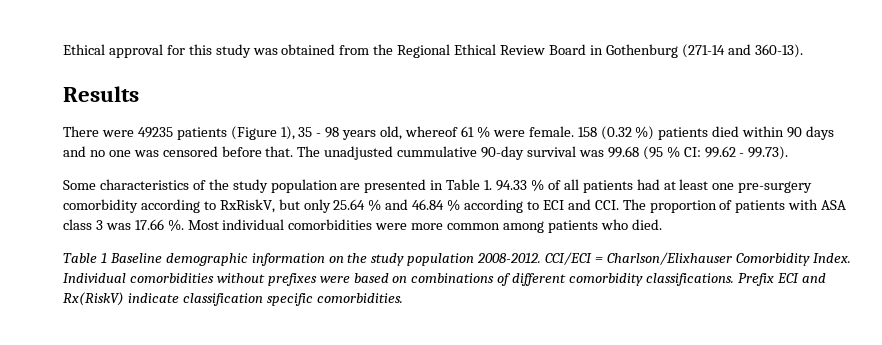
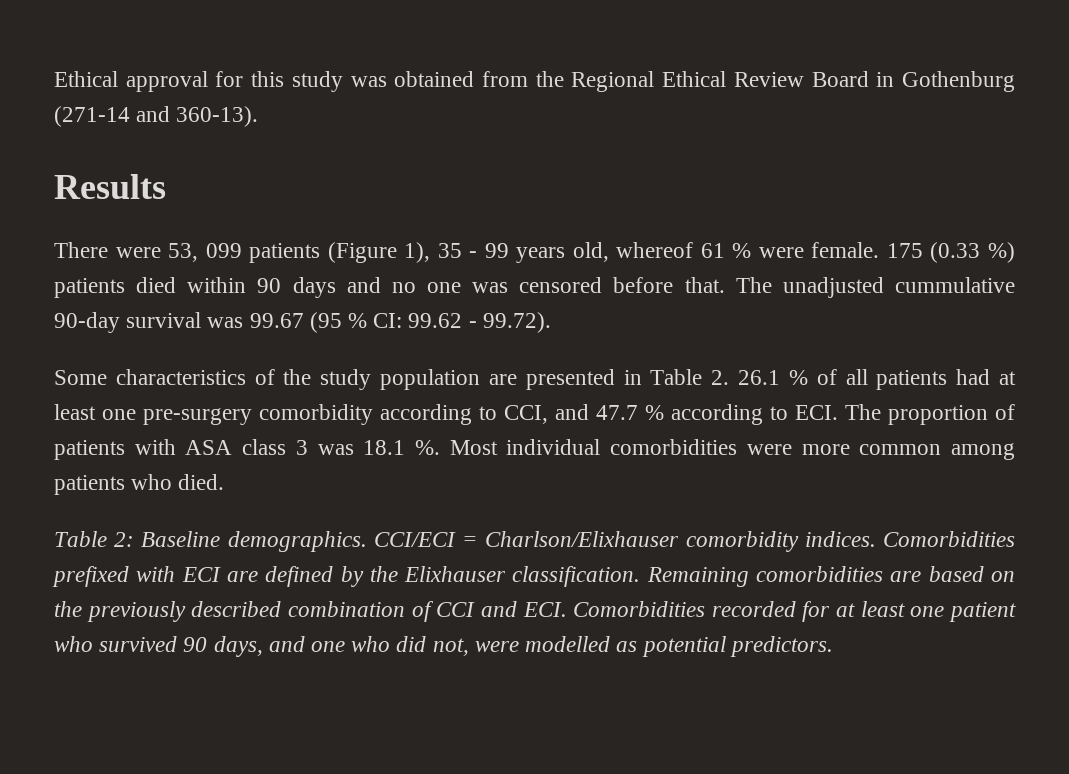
- There were 49235 patients (Figure 1), 35 - 98 years old, whereof 61 % were female.
+ There were 53, 099 patients (Figure 1), 35 - 99 years old, whereof 61 % were female.
- 158 (0.32 %) patients died within 90 days and no one was censored before that.
+ 175 (0.33 %) patients died within 90 days and no one was censored before that.
- The unadjusted cummulative 90-day survival was 99.68 (95 % CI: 99.62 - 99.73).
+ The unadjusted cummulative 90-day survival was 99.67 (95 % CI: 99.62 - 99.72).
- Some characteristics of the study population are presented in Table 1. 94.33 % of all patients had at least one pre-surgery comorbidity according to RxRiskV, but only 25.64 % and 46.84 % according to ECI and CCI. The proportion of patients with ASA class 3 was 17.66 %.
+ Some characteristics of the study population are presented in Table 2. 26.1 % of all patients had at least one pre-surgery comorbidity according to CCI, and 47.7 % according to ECI. The proportion of patients with ASA class 3 was 18.1 %.
- Table 1 Baseline demographic information on the study population 2008-2012. CCI/ECI = Charlson/Elixhauser Comorbidity Index. Individual comorbidities without prefixes were based on combinations of different comorbidity classifications. Prefix ECI and Rx(RiskV) indicate classification specific comorbidities.
+ Table 2: Baseline demographics. CCI/ECI = Charlson/Elixhauser comorbidity indices. Comorbidities prefixed with ECI are defined by the Elixhauser classification. Remaining comorbidities are based on the previously described combination of CCI and ECI. Comorbidities recorded for at least one patient who survived 90 days, and one who did not, were modelled as potential predictors.

